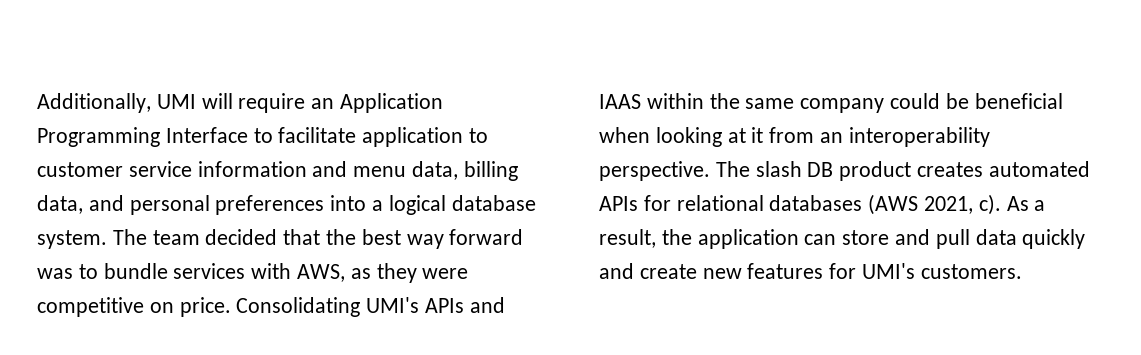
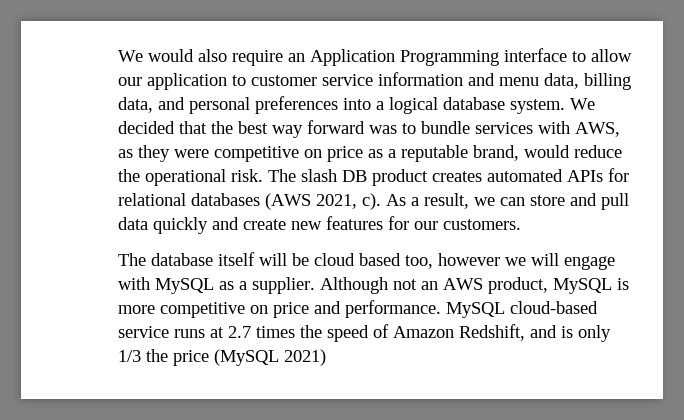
- Additionally, UMI will require an Application Programming Interface to facilitate application to customer service information and menu data, billing data, and personal preferences into a logical database system.
+ We would also require an Application Programming interface to allow our application to customer service information and menu data, billing data, and personal preferences into a logical database system.
- The team decided that the best way forward was to bundle services with AWS, as they were competitive on price. Consolidating UMI's APIs and IAAS within the same company could be beneficial when looking at it from an interoperability perspective.
+ We decided that the best way forward was to bundle services with AWS, as they were competitive on price as a reputable brand, would reduce the operational risk.
- As a result, the application can store and pull data quickly and create new features for UMI's customers.
+ As a result, we can store and pull data quickly and create new features for our customers.
+ The database itself will be cloud based too, however we will engage with MySQL as a supplier. Although not an AWS product, MySQL is more competitive on price and performance. MySQL cloud-based service runs at 2.7 times the speed of Amazon Redshift, and is only 1/3 the price (MySQL 2021)

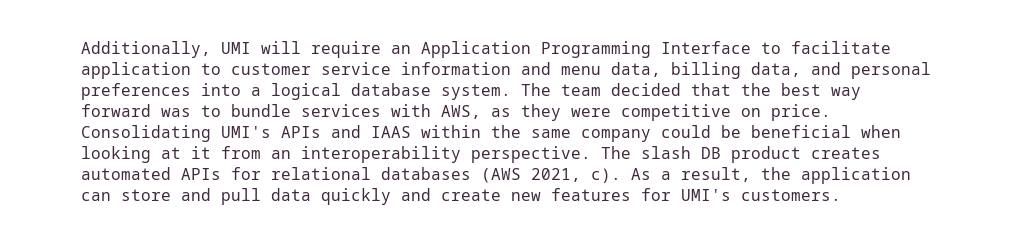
- We would also require an Application Programming interface to allow our application to customer service information and menu data, billing data, and personal preferences into a logical database system.
+ Additionally, UMI will require an Application Programming Interface to facilitate application to customer service information and menu data, billing data, and personal preferences into a logical database system.
- We decided that the best way forward was to bundle services with AWS, as they were competitive on price as a reputable brand, would reduce the operational risk.
+ The team decided that the best way forward was to bundle services with AWS, as they were competitive on price. Consolidating UMI's APIs and IAAS within the same company could be beneficial when looking at it from an interoperability perspective.
- As a result, we can store and pull data quickly and create new features for our customers.
+ As a result, the application can store and pull data quickly and create new features for UMI's customers.
- The database itself will be cloud based too, however we will engage with MySQL as a supplier. Although not an AWS product, MySQL is more competitive on price and performance. MySQL cloud-based service runs at 2.7 times the speed of Amazon Redshift, and is only 1/3 the price (MySQL 2021)

